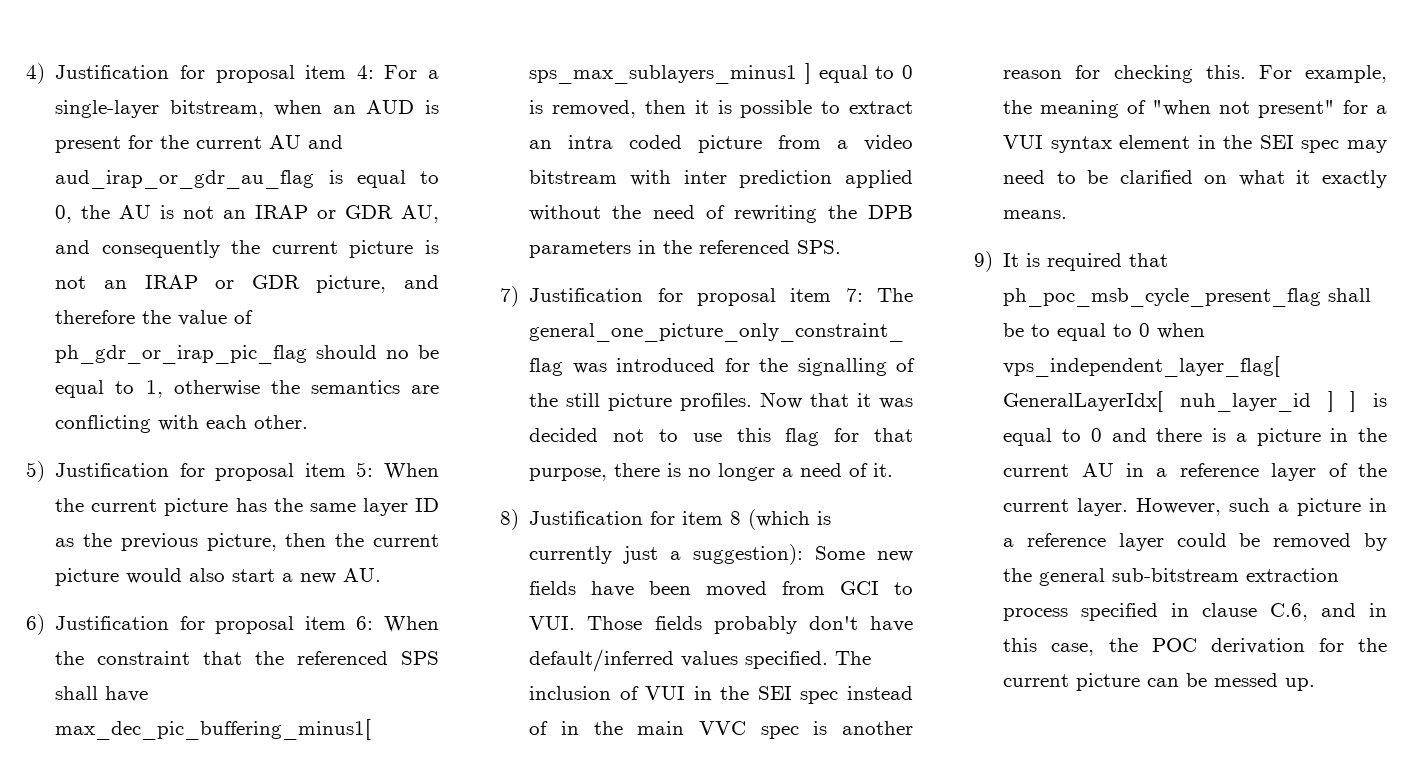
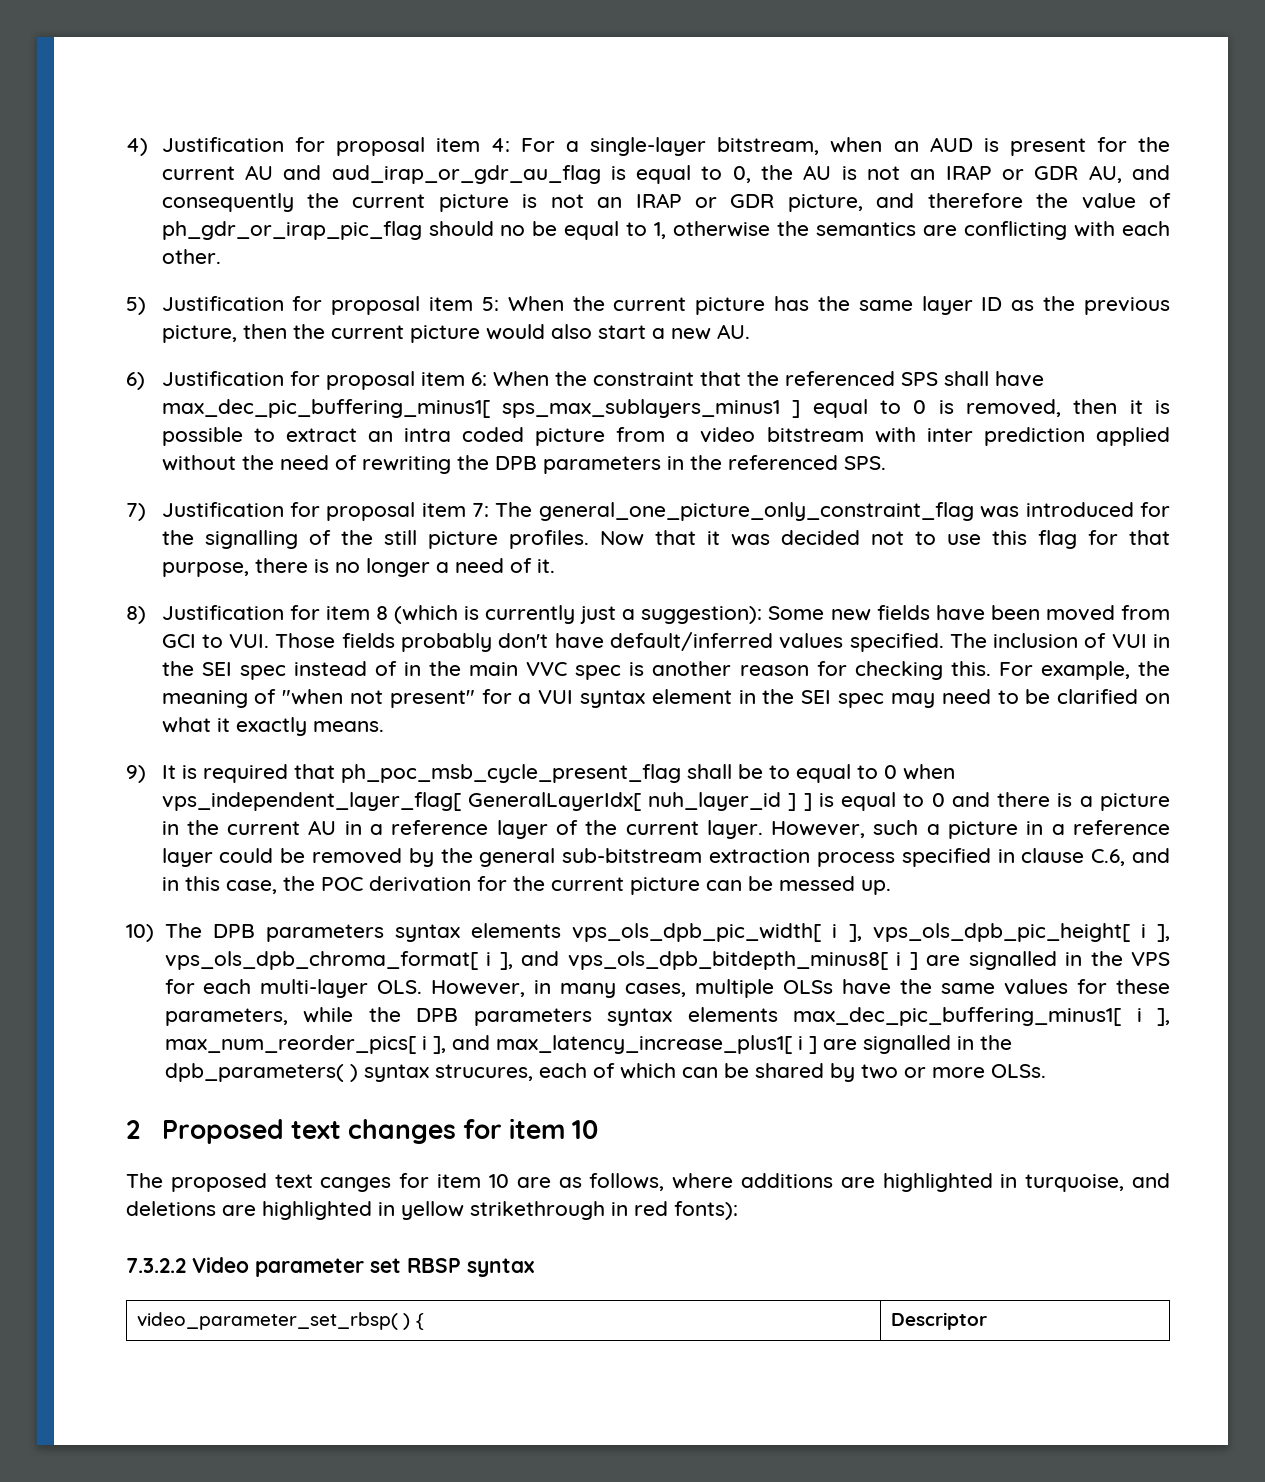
+ 10) The DPB parameters syntax elements vps_ols_dpb_pic_width[ i ], vps_ols_dpb_pic_height[ i ], vps_ols_dpb_chroma_format[ i ], and vps_ols_dpb_bitdepth_minus8[ i ] are signalled in the VPS for each multi-layer OLS. However, in many cases, multiple OLSs have the same values for these parameters, while the DPB parameters syntax elements max_dec_pic_buffering_minus1[ i ], max_num_reorder_pics[ i ], and max_latency_increase_plus1[ i ] are signalled in the dpb_parameters( ) syntax strucures, each of which can be shared by two or more OLSs.
+ 2 Proposed text changes for item 10
+ The proposed text canges for item 10 are as follows, where additions are highlighted in turquoise, and deletions are highlighted in yellow strikethrough in red fonts):
+ 7.3.2.2 Video parameter set RBSP syntax
+ video_parameter_set_rbsp( ) { | Descriptor

